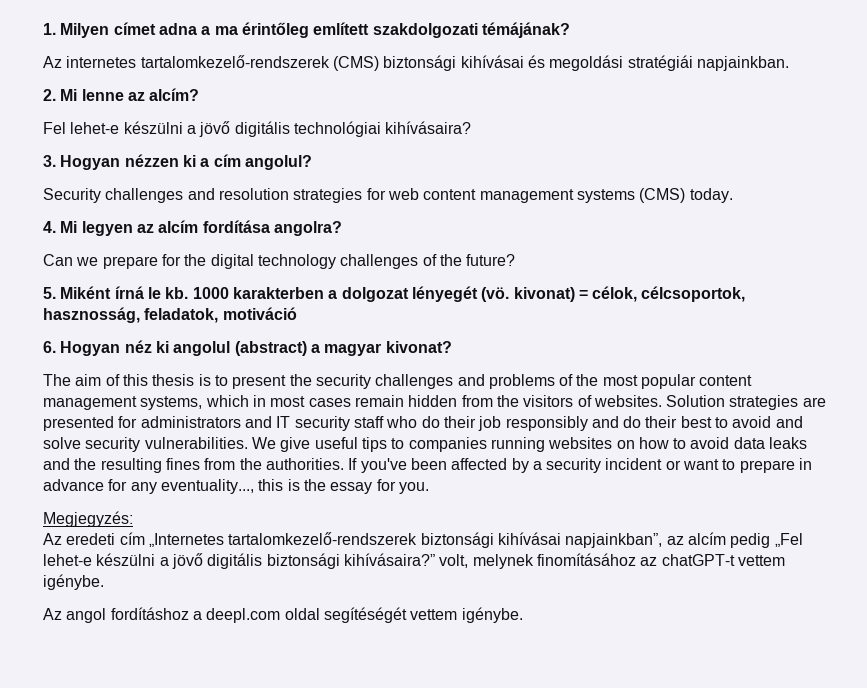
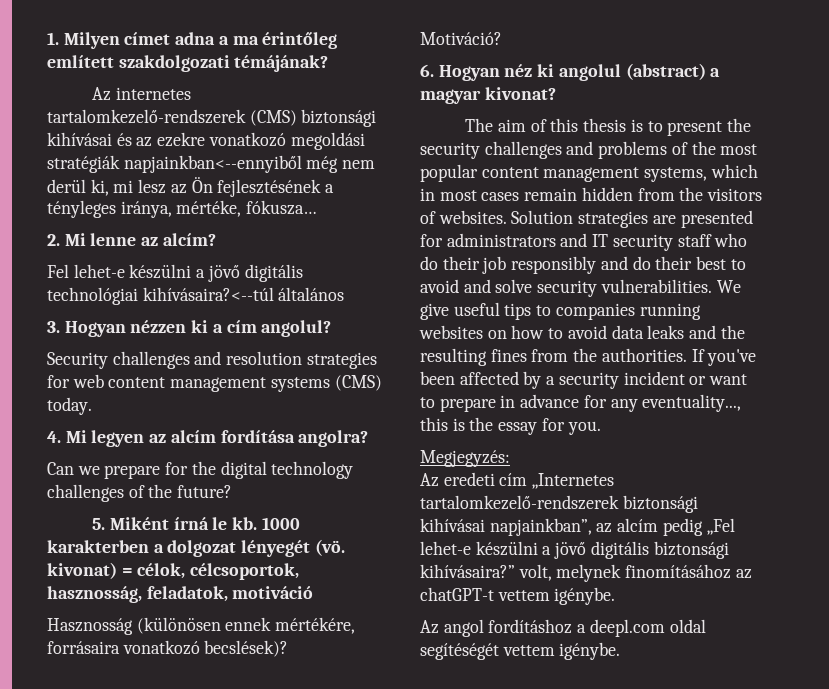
- Az internetes tartalomkezelő-rendszerek (CMS) biztonsági kihívásai és megoldási stratégiái napjainkban.
+ Az internetes tartalomkezelő-rendszerek (CMS) biztonsági kihívásai és az ezekre vonatkozó megoldási stratégiák napjainkban<--ennyiből még nem derül ki, mi lesz az Ön fejlesztésének a tényleges iránya, mértéke, fókusza…
- Fel lehet-e készülni a jövő digitális technológiai kihívásaira?
+ Fel lehet-e készülni a jövő digitális technológiai kihívásaira?<--túl általános
+ Hasznosság (különösen ennek mértékére, forrásaira vonatkozó becslések)?
+ Motiváció?

